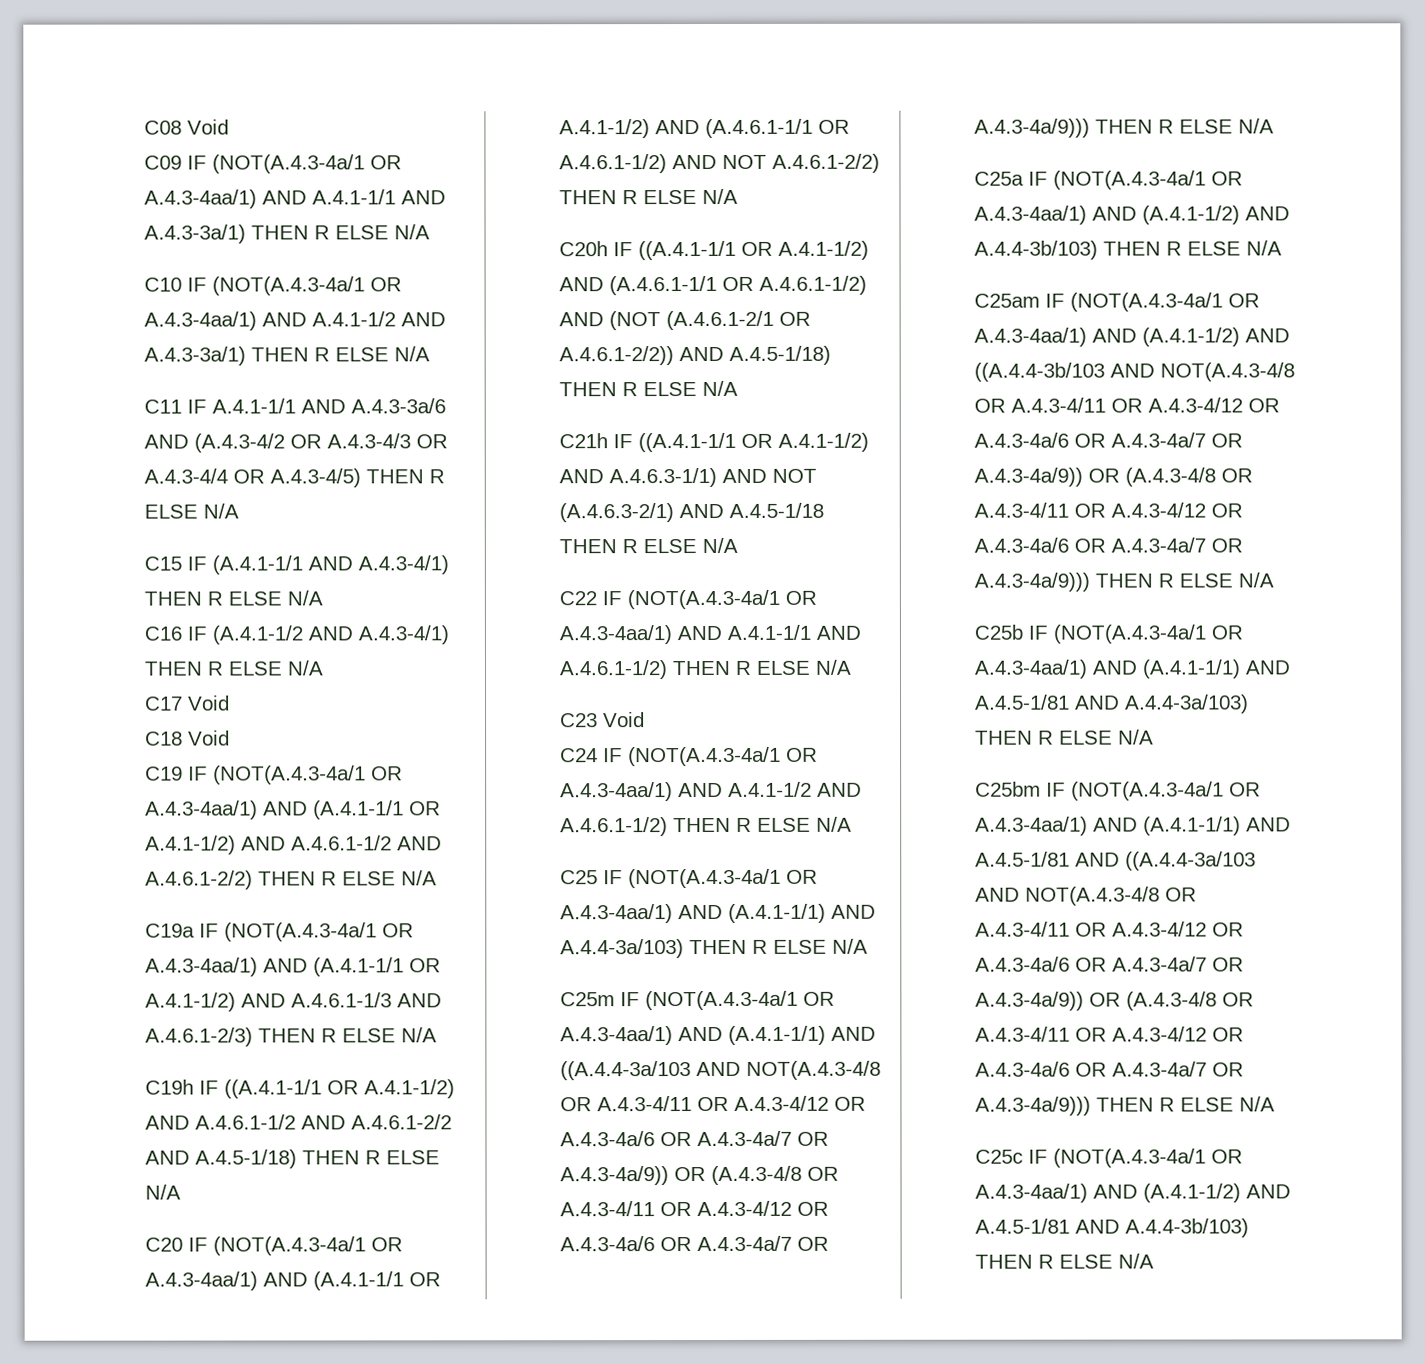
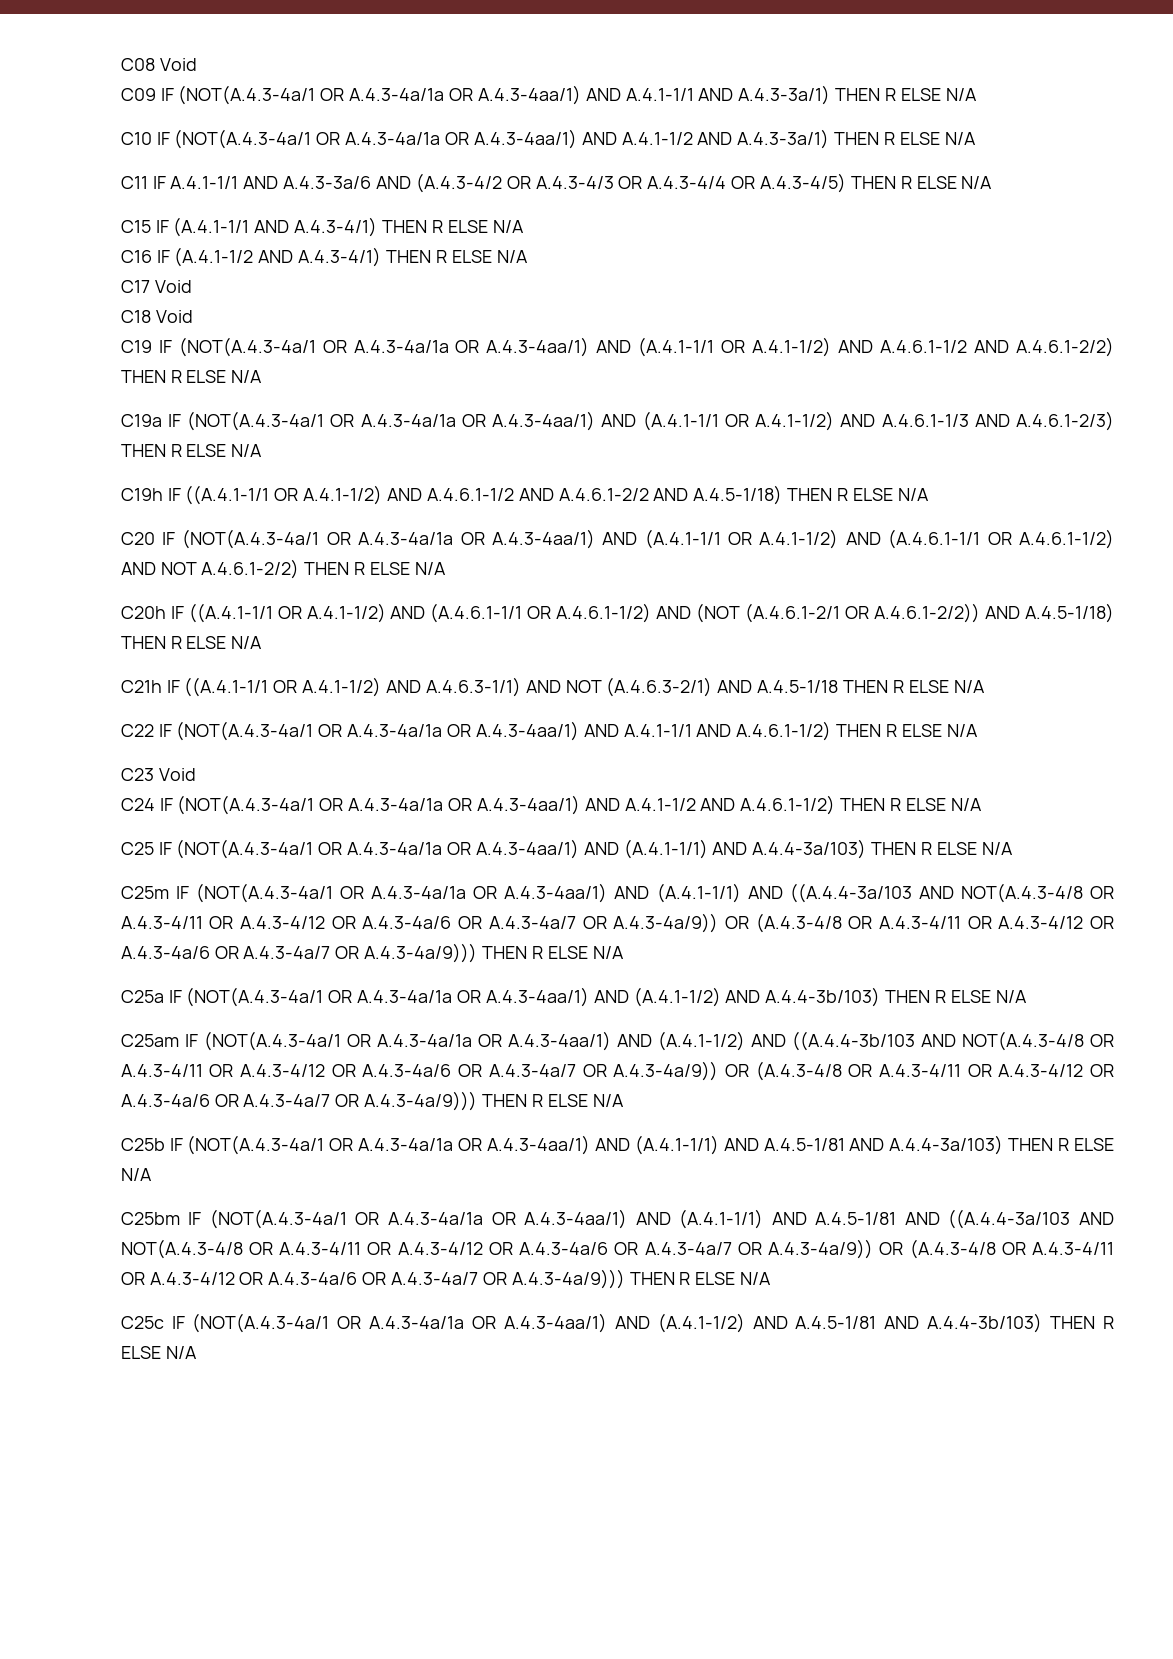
- C09 IF (NOT(A.4.3-4a/1 OR A.4.3-4aa/1) AND A.4.1-1/1 AND A.4.3-3a/1) THEN R ELSE N/A
+ C09 IF (NOT(A.4.3-4a/1 OR A.4.3-4a/1a OR A.4.3-4aa/1) AND A.4.1-1/1 AND A.4.3-3a/1) THEN R ELSE N/A
- C10 IF (NOT(A.4.3-4a/1 OR A.4.3-4aa/1) AND A.4.1-1/2 AND A.4.3-3a/1) THEN R ELSE N/A
+ C10 IF (NOT(A.4.3-4a/1 OR A.4.3-4a/1a OR A.4.3-4aa/1) AND A.4.1-1/2 AND A.4.3-3a/1) THEN R ELSE N/A
- C19 IF (NOT(A.4.3-4a/1 OR A.4.3-4aa/1) AND (A.4.1-1/1 OR A.4.1-1/2) AND A.4.6.1-1/2 AND A.4.6.1-2/2) THEN R ELSE N/A
+ C19 IF (NOT(A.4.3-4a/1 OR A.4.3-4a/1a OR A.4.3-4aa/1) AND (A.4.1-1/1 OR A.4.1-1/2) AND A.4.6.1-1/2 AND A.4.6.1-2/2) THEN R ELSE N/A
- C19a IF (NOT(A.4.3-4a/1 OR A.4.3-4aa/1) AND (A.4.1-1/1 OR A.4.1-1/2) AND A.4.6.1-1/3 AND A.4.6.1-2/3) THEN R ELSE N/A
+ C19a IF (NOT(A.4.3-4a/1 OR A.4.3-4a/1a OR A.4.3-4aa/1) AND (A.4.1-1/1 OR A.4.1-1/2) AND A.4.6.1-1/3 AND A.4.6.1-2/3) THEN R ELSE N/A
- C20 IF (NOT(A.4.3-4a/1 OR A.4.3-4aa/1) AND (A.4.1-1/1 OR A.4.1-1/2) AND (A.4.6.1-1/1 OR A.4.6.1-1/2) AND NOT A.4.6.1-2/2) THEN R ELSE N/A
+ C20 IF (NOT(A.4.3-4a/1 OR A.4.3-4a/1a OR A.4.3-4aa/1) AND (A.4.1-1/1 OR A.4.1-1/2) AND (A.4.6.1-1/1 OR A.4.6.1-1/2) AND NOT A.4.6.1-2/2) THEN R ELSE N/A
- C22 IF (NOT(A.4.3-4a/1 OR A.4.3-4aa/1) AND A.4.1-1/1 AND A.4.6.1-1/2) THEN R ELSE N/A
+ C22 IF (NOT(A.4.3-4a/1 OR A.4.3-4a/1a OR A.4.3-4aa/1) AND A.4.1-1/1 AND A.4.6.1-1/2) THEN R ELSE N/A
- C24 IF (NOT(A.4.3-4a/1 OR A.4.3-4aa/1) AND A.4.1-1/2 AND A.4.6.1-1/2) THEN R ELSE N/A
+ C24 IF (NOT(A.4.3-4a/1 OR A.4.3-4a/1a OR A.4.3-4aa/1) AND A.4.1-1/2 AND A.4.6.1-1/2) THEN R ELSE N/A
- C25 IF (NOT(A.4.3-4a/1 OR A.4.3-4aa/1) AND (A.4.1-1/1) AND A.4.4-3a/103) THEN R ELSE N/A
+ C25 IF (NOT(A.4.3-4a/1 OR A.4.3-4a/1a OR A.4.3-4aa/1) AND (A.4.1-1/1) AND A.4.4-3a/103) THEN R ELSE N/A
- C25m IF (NOT(A.4.3-4a/1 OR A.4.3-4aa/1) AND (A.4.1-1/1) AND ((A.4.4-3a/103 AND NOT(A.4.3-4/8 OR A.4.3-4/11 OR A.4.3-4/12 OR A.4.3-4a/6 OR A.4.3-4a/7 OR A.4.3-4a/9)) OR (A.4.3-4/8 OR A.4.3-4/11 OR A.4.3-4/12 OR A.4.3-4a/6 OR A.4.3-4a/7 OR A.4.3-4a/9))) THEN R ELSE N/A
+ C25m IF (NOT(A.4.3-4a/1 OR A.4.3-4a/1a OR A.4.3-4aa/1) AND (A.4.1-1/1) AND ((A.4.4-3a/103 AND NOT(A.4.3-4/8 OR A.4.3-4/11 OR A.4.3-4/12 OR A.4.3-4a/6 OR A.4.3-4a/7 OR A.4.3-4a/9)) OR (A.4.3-4/8 OR A.4.3-4/11 OR A.4.3-4/12 OR A.4.3-4a/6 OR A.4.3-4a/7 OR A.4.3-4a/9))) THEN R ELSE N/A
- C25a IF (NOT(A.4.3-4a/1 OR A.4.3-4aa/1) AND (A.4.1-1/2) AND A.4.4-3b/103) THEN R ELSE N/A
+ C25a IF (NOT(A.4.3-4a/1 OR A.4.3-4a/1a OR A.4.3-4aa/1) AND (A.4.1-1/2) AND A.4.4-3b/103) THEN R ELSE N/A
- C25am IF (NOT(A.4.3-4a/1 OR A.4.3-4aa/1) AND (A.4.1-1/2) AND ((A.4.4-3b/103 AND NOT(A.4.3-4/8 OR A.4.3-4/11 OR A.4.3-4/12 OR A.4.3-4a/6 OR A.4.3-4a/7 OR A.4.3-4a/9)) OR (A.4.3-4/8 OR A.4.3-4/11 OR A.4.3-4/12 OR A.4.3-4a/6 OR A.4.3-4a/7 OR A.4.3-4a/9))) THEN R ELSE N/A
+ C25am IF (NOT(A.4.3-4a/1 OR A.4.3-4a/1a OR A.4.3-4aa/1) AND (A.4.1-1/2) AND ((A.4.4-3b/103 AND NOT(A.4.3-4/8 OR A.4.3-4/11 OR A.4.3-4/12 OR A.4.3-4a/6 OR A.4.3-4a/7 OR A.4.3-4a/9)) OR (A.4.3-4/8 OR A.4.3-4/11 OR A.4.3-4/12 OR A.4.3-4a/6 OR A.4.3-4a/7 OR A.4.3-4a/9))) THEN R ELSE N/A
- C25b IF (NOT(A.4.3-4a/1 OR A.4.3-4aa/1) AND (A.4.1-1/1) AND A.4.5-1/81 AND A.4.4-3a/103) THEN R ELSE N/A
+ C25b IF (NOT(A.4.3-4a/1 OR A.4.3-4a/1a OR A.4.3-4aa/1) AND (A.4.1-1/1) AND A.4.5-1/81 AND A.4.4-3a/103) THEN R ELSE N/A
- C25bm IF (NOT(A.4.3-4a/1 OR A.4.3-4aa/1) AND (A.4.1-1/1) AND A.4.5-1/81 AND ((A.4.4-3a/103 AND NOT(A.4.3-4/8 OR A.4.3-4/11 OR A.4.3-4/12 OR A.4.3-4a/6 OR A.4.3-4a/7 OR A.4.3-4a/9)) OR (A.4.3-4/8 OR A.4.3-4/11 OR A.4.3-4/12 OR A.4.3-4a/6 OR A.4.3-4a/7 OR A.4.3-4a/9))) THEN R ELSE N/A
+ C25bm IF (NOT(A.4.3-4a/1 OR A.4.3-4a/1a OR A.4.3-4aa/1) AND (A.4.1-1/1) AND A.4.5-1/81 AND ((A.4.4-3a/103 AND NOT(A.4.3-4/8 OR A.4.3-4/11 OR A.4.3-4/12 OR A.4.3-4a/6 OR A.4.3-4a/7 OR A.4.3-4a/9)) OR (A.4.3-4/8 OR A.4.3-4/11 OR A.4.3-4/12 OR A.4.3-4a/6 OR A.4.3-4a/7 OR A.4.3-4a/9))) THEN R ELSE N/A
- C25c IF (NOT(A.4.3-4a/1 OR A.4.3-4aa/1) AND (A.4.1-1/2) AND A.4.5-1/81 AND A.4.4-3b/103) THEN R ELSE N/A
+ C25c IF (NOT(A.4.3-4a/1 OR A.4.3-4a/1a OR A.4.3-4aa/1) AND (A.4.1-1/2) AND A.4.5-1/81 AND A.4.4-3b/103) THEN R ELSE N/A

